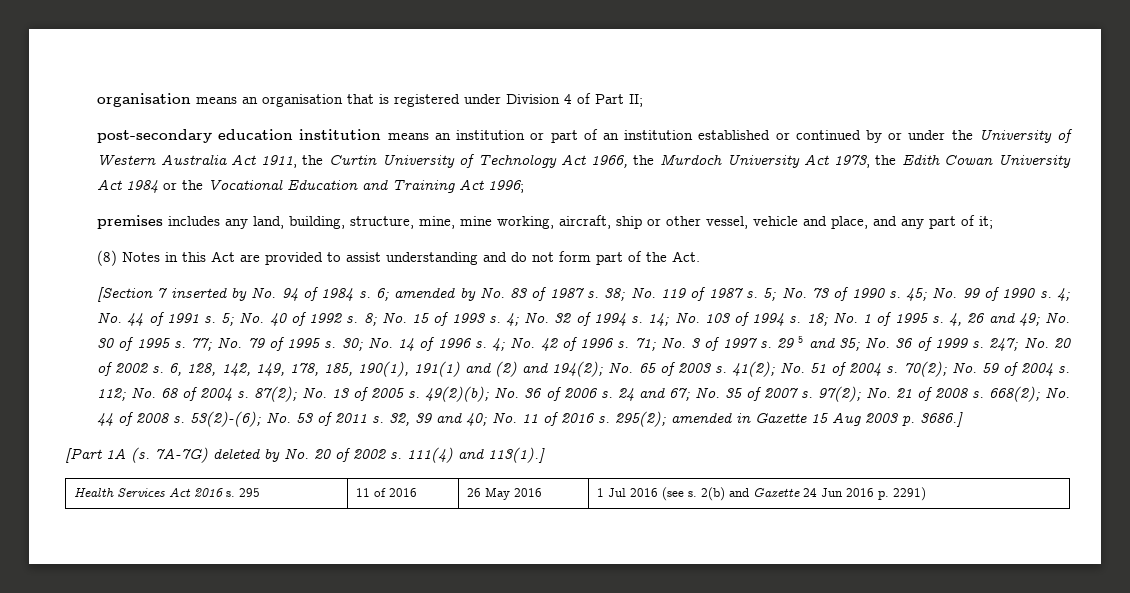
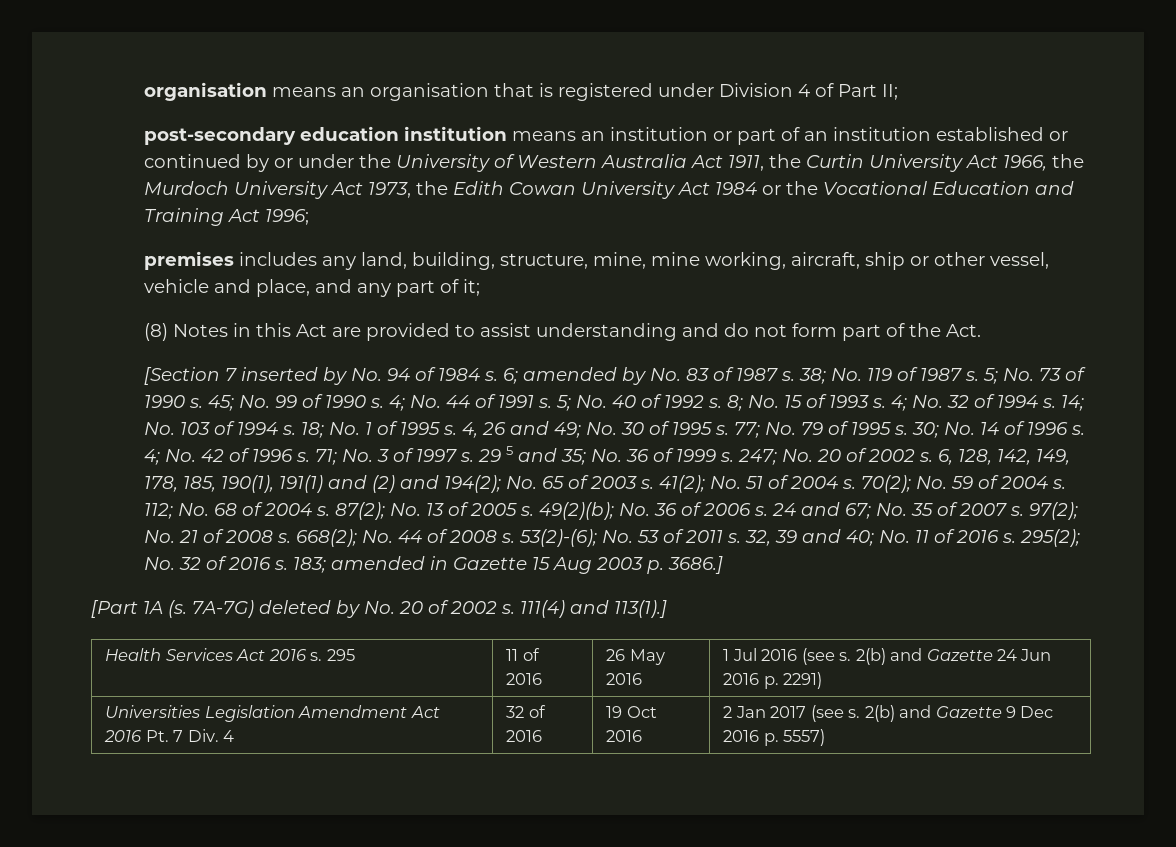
- post-secondary education institution means an institution or part of an institution established or continued by or under the University of Western Australia Act 1911, the Curtin University of Technology Act 1966, the Murdoch University Act 1973, the Edith Cowan University Act 1984 or the Vocational Education and Training Act 1996;
+ post-secondary education institution means an institution or part of an institution established or continued by or under the University of Western Australia Act 1911, the Curtin University Act 1966, the Murdoch University Act 1973, the Edith Cowan University Act 1984 or the Vocational Education and Training Act 1996;
- 295(2); amended in Gazette 15 Aug 2003 p. 3686.]
+ 295(2); No. 32 of 2016 s. 183; amended in Gazette 15 Aug 2003 p. 3686.]
+ Universities Legislation Amendment Act 2016 Pt. 7 Div. 4 | 32 of 2016 | 19 Oct 2016 | 2 Jan 2017 (see s. 2(b) and Gazette 9 Dec 2016 p. 5557)

